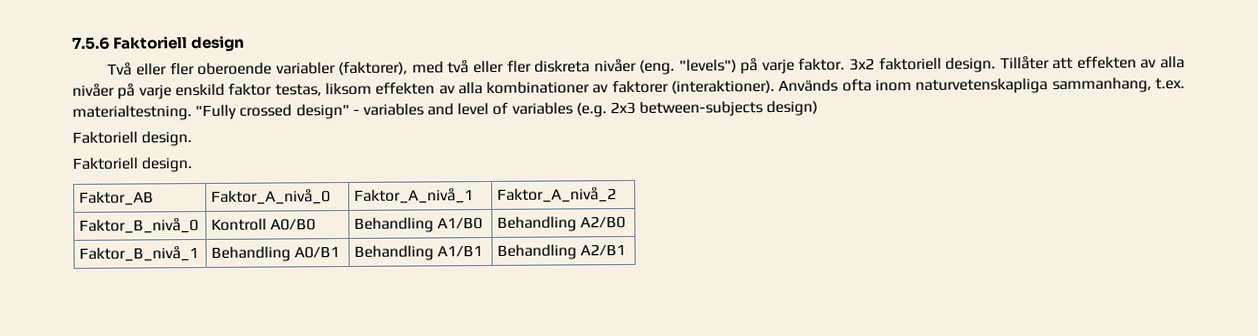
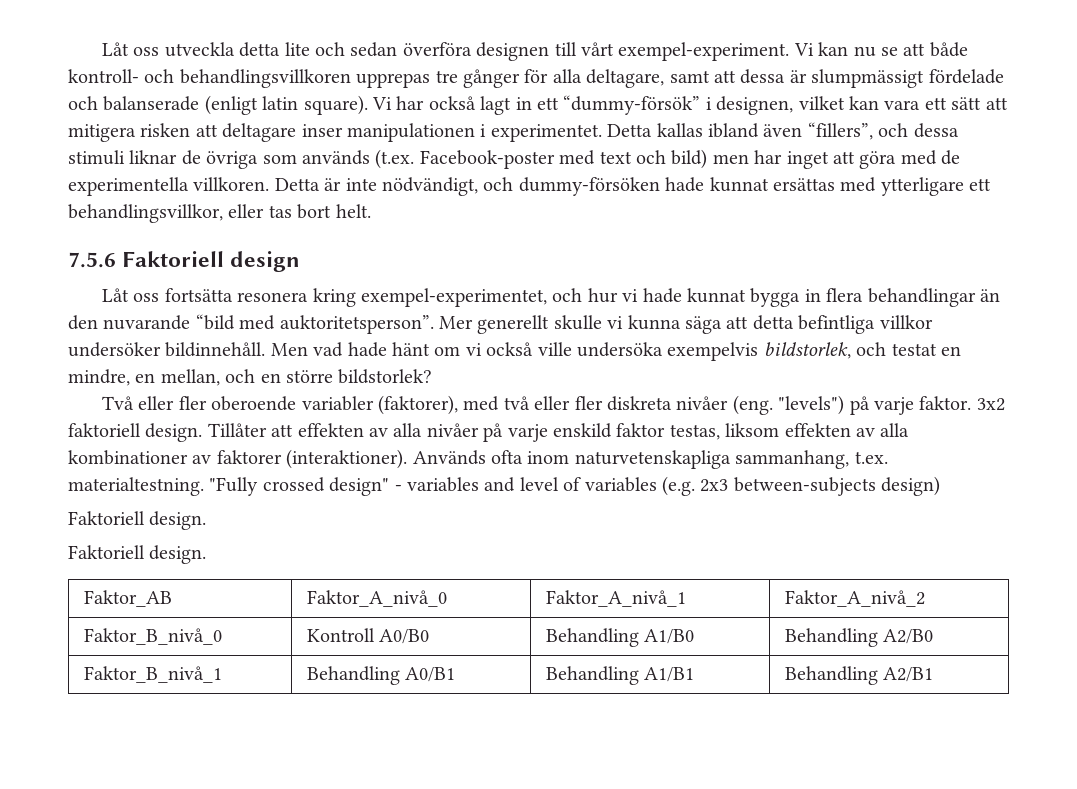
+ Låt oss utveckla detta lite och sedan överföra designen till vårt exempel-experiment. Vi kan nu se att både kontroll- och behandlingsvillkoren upprepas tre gånger för alla deltagare, samt att dessa är slumpmässigt fördelade och balanserade (enligt latin square). Vi har också lagt in ett “dummy-försök” i designen, vilket kan vara ett sätt att mitigera risken att deltagare inser manipulationen i experimentet. Detta kallas ibland även “fillers”, och dessa stimuli liknar de övriga som används (t.ex. Facebook-poster med text och bild) men har inget att göra med de experimentella villkoren. Detta är inte nödvändigt, och dummy-försöken hade kunnat ersättas med ytterligare ett behandlingsvillkor, eller tas bort helt.
  7.5.6 Faktoriell design
+ Låt oss fortsätta resonera kring exempel-experimentet, och hur vi hade kunnat bygga in flera behandlingar än den nuvarande “bild med auktoritetsperson”. Mer generellt skulle vi kunna säga att detta befintliga villkor undersöker bildinnehåll. Men vad hade hänt om vi också ville undersöka exempelvis bildstorlek, och testat en mindre, en mellan, och en större bildstorlek?

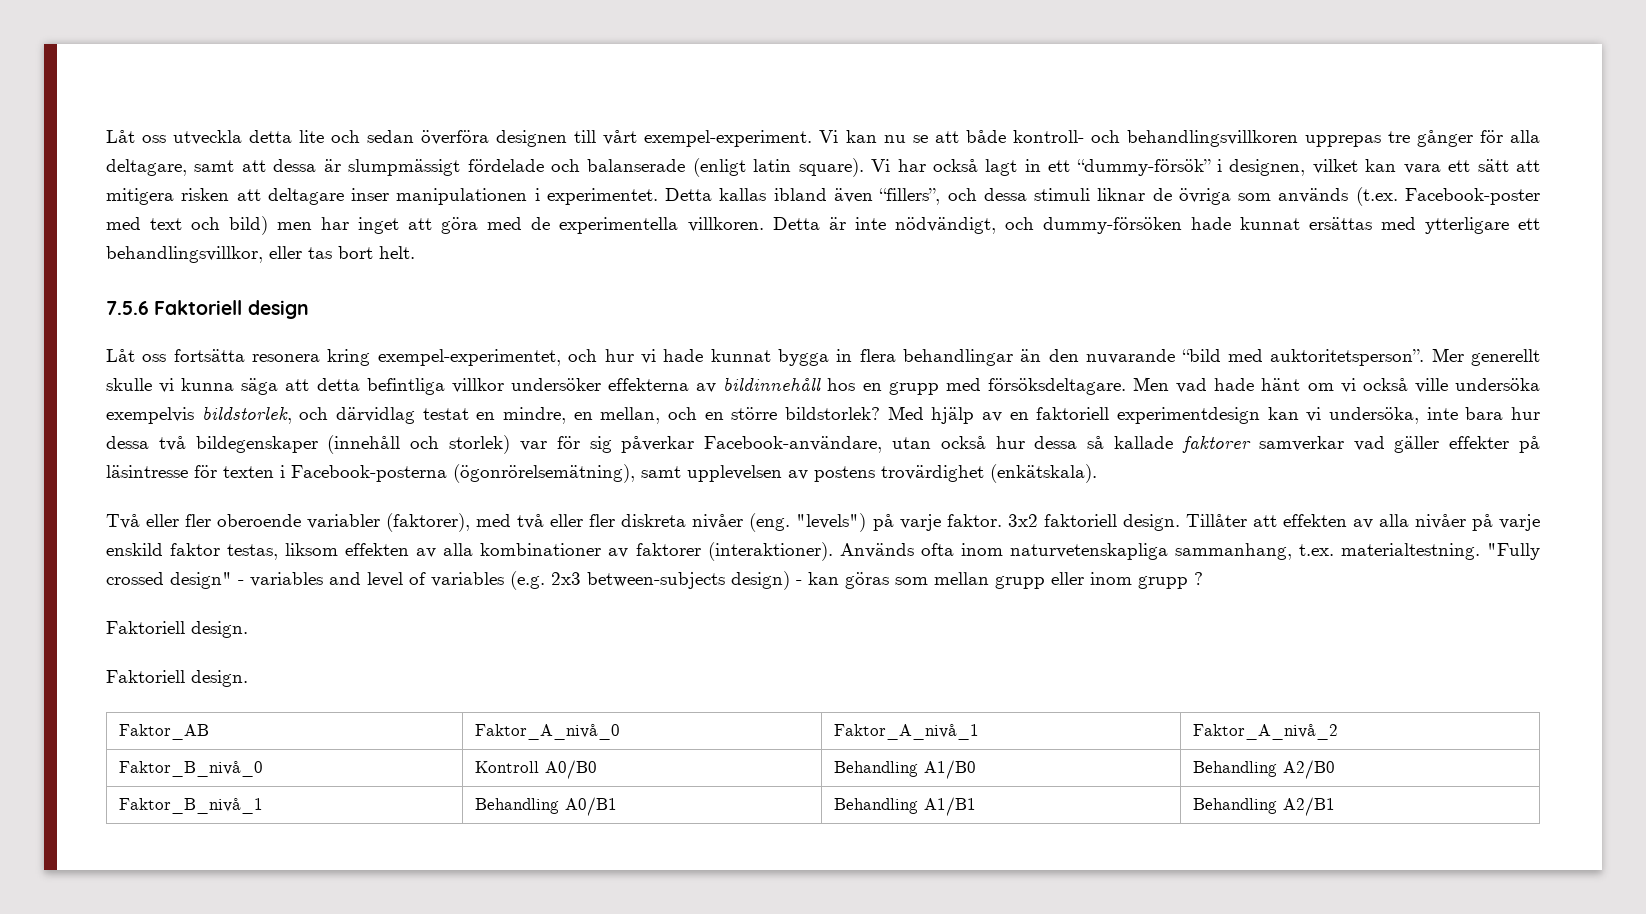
- Mer generellt skulle vi kunna säga att detta befintliga villkor undersöker bildinnehåll.
+ Mer generellt skulle vi kunna säga att detta befintliga villkor undersöker effekterna av bildinnehåll hos en grupp med försöksdeltagare.
- Men vad hade hänt om vi också ville undersöka exempelvis bildstorlek, och testat en mindre, en mellan, och en större bildstorlek?
+ Men vad hade hänt om vi också ville undersöka exempelvis bildstorlek, och därvidlag testat en mindre, en mellan, och en större bildstorlek? Med hjälp av en faktoriell experimentdesign kan vi undersöka, inte bara hur dessa två bildegenskaper (innehåll och storlek) var för sig påverkar Facebook-användare, utan också hur dessa så kallade faktorer samverkar vad gäller effekter på läsintresse för texten i Facebook-posterna (ögonrörelsemätning), samt upplevelsen av postens trovärdighet (enkätskala).
- "Fully crossed design" - variables and level of variables (e.g. 2x3 between-subjects design)
+ "Fully crossed design" - variables and level of variables (e.g. 2x3 between-subjects design) - kan göras som mellan grupp eller inom grupp ?

